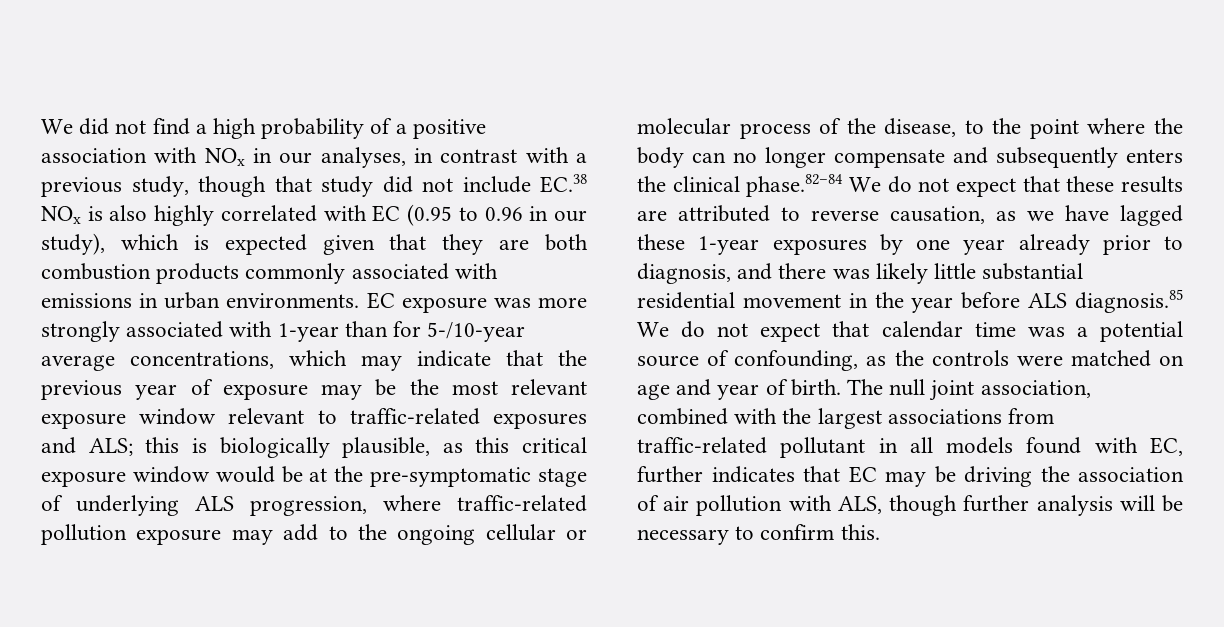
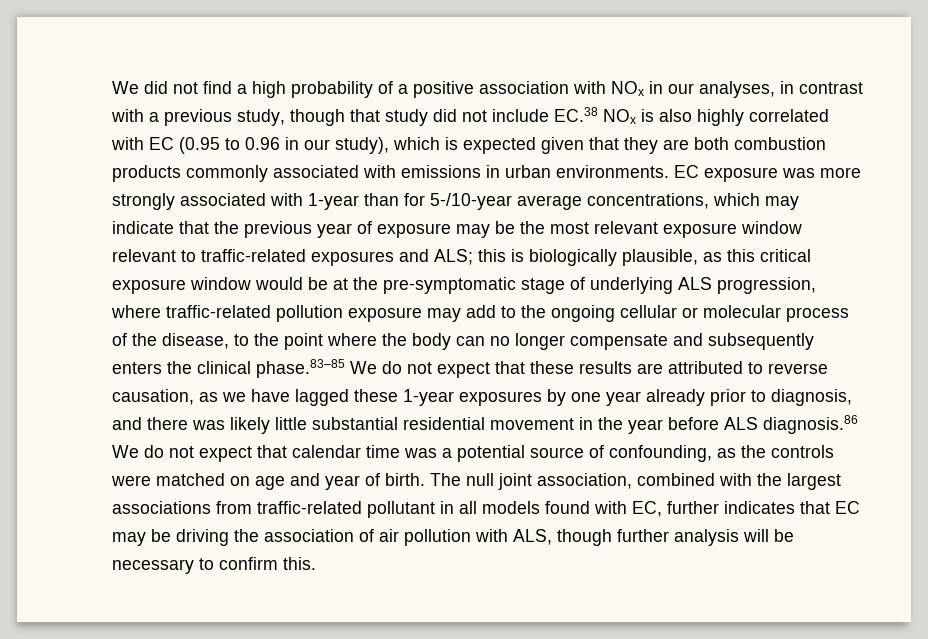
- this is biologically plausible, as this critical exposure window would be at the pre-symptomatic stage of underlying ALS progression, where traffic-related pollution exposure may add to the ongoing cellular or molecular process of the disease, to the point where the body can no longer compensate and subsequently enters the clinical phase.82–84 We do not expect that these results are attributed to reverse causation, as we have lagged these 1-year exposures by one year already prior to diagnosis, and there was likely little substantial residential movement in the year before ALS diagnosis.85 We do not expect that calendar time was a potential source of confounding, as the controls were matched on age and year of birth.
+ this is biologically plausible, as this critical exposure window would be at the pre-symptomatic stage of underlying ALS progression, where traffic-related pollution exposure may add to the ongoing cellular or molecular process of the disease, to the point where the body can no longer compensate and subsequently enters the clinical phase.83–85 We do not expect that these results are attributed to reverse causation, as we have lagged these 1-year exposures by one year already prior to diagnosis, and there was likely little substantial residential movement in the year before ALS diagnosis.86 We do not expect that calendar time was a potential source of confounding, as the controls were matched on age and year of birth.

